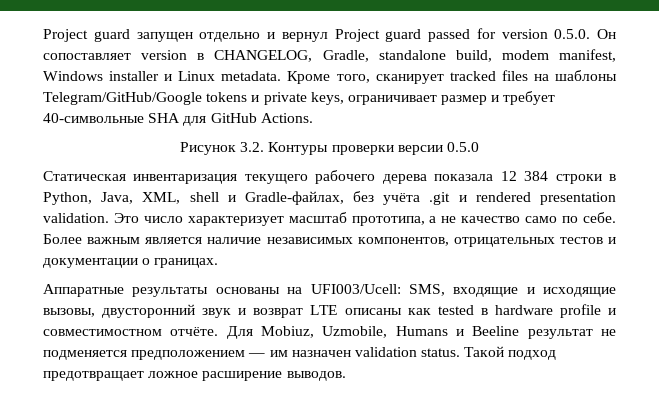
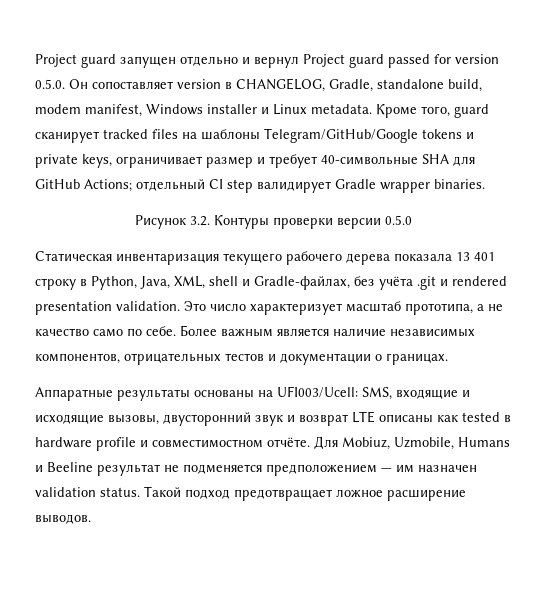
- Кроме того, сканирует tracked files на шаблоны Telegram/GitHub/Google tokens и private keys, ограничивает размер и требует 40-символьные SHA для GitHub Actions.
+ Кроме того, guard сканирует tracked files на шаблоны Telegram/GitHub/Google tokens и private keys, ограничивает размер и требует 40-символьные SHA для GitHub Actions; отдельный CI step валидирует Gradle wrapper binaries.
- Статическая инвентаризация текущего рабочего дерева показала 12 384 строки в Python, Java, XML, shell и Gradle-файлах, без учёта .git и rendered presentation validation.
+ Статическая инвентаризация текущего рабочего дерева показала 13 401 строку в Python, Java, XML, shell и Gradle-файлах, без учёта .git и rendered presentation validation.

